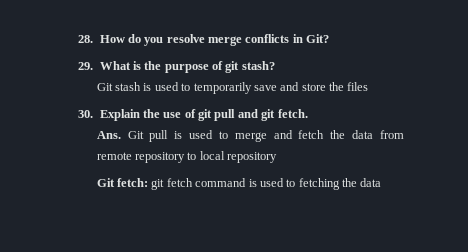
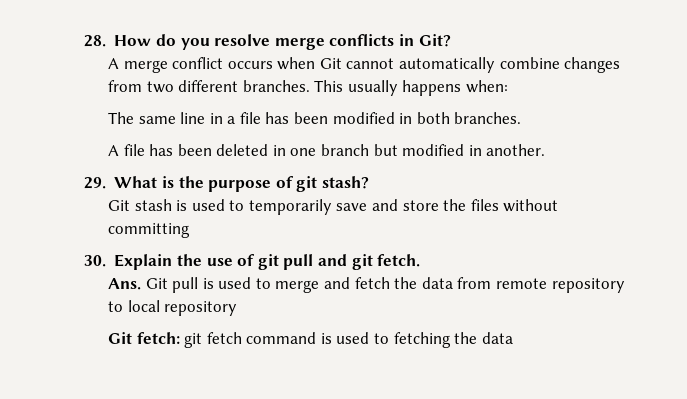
+ A merge conflict occurs when Git cannot automatically combine changes from two different branches. This usually happens when:
+ The same line in a file has been modified in both branches.
+ A file has been deleted in one branch but modified in another.
- Git stash is used to temporarily save and store the files
+ Git stash is used to temporarily save and store the files without committing

